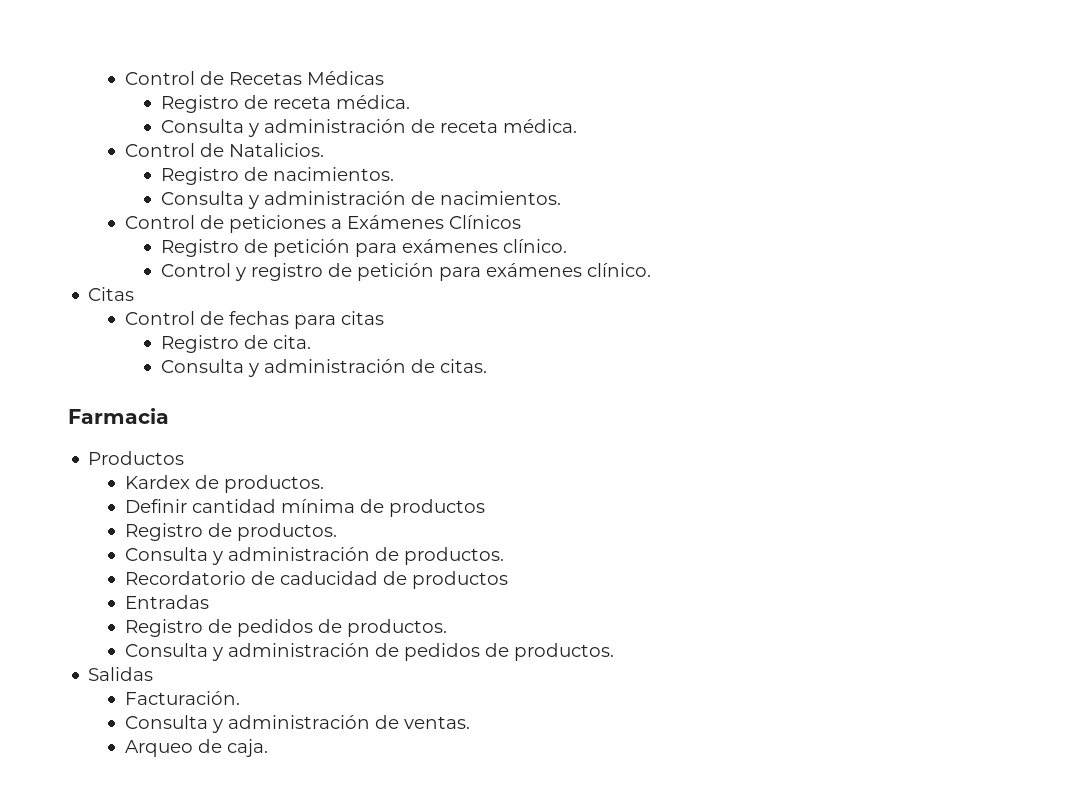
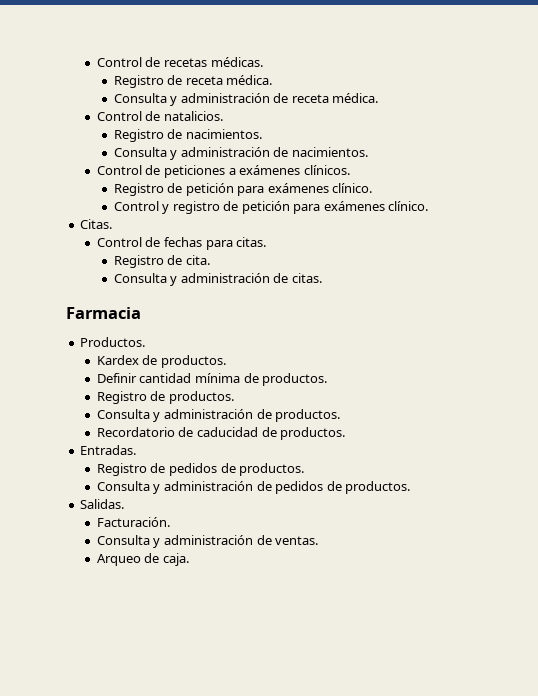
- Control de Recetas Médicas
+ Control de recetas médicas.
- Control de Natalicios.
+ Control de natalicios.
- Control de peticiones a Exámenes Clínicos
+ Control de peticiones a exámenes clínicos.
- Citas
+ Citas.
- Control de fechas para citas
+ Control de fechas para citas.
- Productos
+ Productos.
- Definir cantidad mínima de productos
+ Definir cantidad mínima de productos.
- Recordatorio de caducidad de productos
- Entradas
+ Recordatorio de caducidad de productos.
+ Entradas.
- Salidas
+ Salidas.

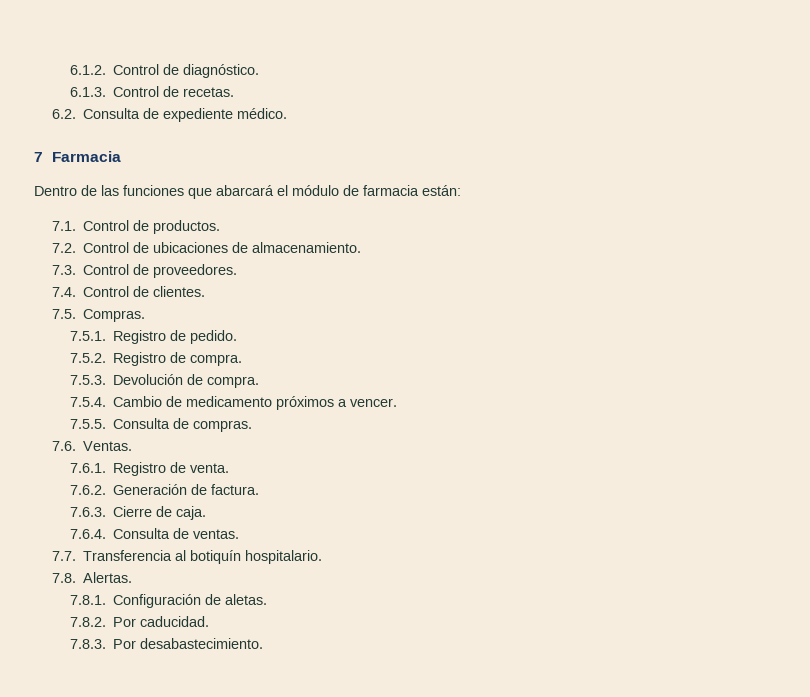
- Control de recetas médicas.
- Registro de receta médica.
- Consulta y administración de receta médica.
- Control de natalicios.
- Registro de nacimientos.
- Consulta y administración de nacimientos.
- Control de peticiones a exámenes clínicos.
- Registro de petición para exámenes clínico.
- Control y registro de petición para exámenes clínico.
- Citas.
- Control de fechas para citas.
- Registro de cita.
- Consulta y administración de citas.
- Farmacia
- Productos.
- Kardex de productos.
- Definir cantidad mínima de productos.
- Registro de productos.
- Consulta y administración de productos.
- Recordatorio de caducidad de productos.
- Entradas.
- Registro de pedidos de productos.
- Consulta y administración de pedidos de productos.
- Salidas.
- Facturación.
- Consulta y administración de ventas.
- Arqueo de caja.
+ 6.1.2. Control de diagnóstico.
+ 6.1.3. Control de recetas.
+ 6.2. Consulta de expediente médico.
+ 7 Farmacia
+ Dentro de las funciones que abarcará el módulo de farmacia están:
+ 7.1. Control de productos.
+ 7.2. Control de ubicaciones de almacenamiento.
+ 7.3. Control de proveedores.
+ 7.4. Control de clientes.
+ 7.5. Compras.
+ 7.5.1. Registro de pedido.
+ 7.5.2. Registro de compra.
+ 7.5.3. Devolución de compra.
+ 7.5.4. Cambio de medicamento próximos a vencer.
+ 7.5.5. Consulta de compras.
+ 7.6. Ventas.
+ 7.6.1. Registro de venta.
+ 7.6.2. Generación de factura.
+ 7.6.3. Cierre de caja.
+ 7.6.4. Consulta de ventas.
+ 7.7. Transferencia al botiquín hospitalario.
+ 7.8. Alertas.
+ 7.8.1. Configuración de aletas.
+ 7.8.2. Por caducidad.
+ 7.8.3. Por desabastecimiento.

